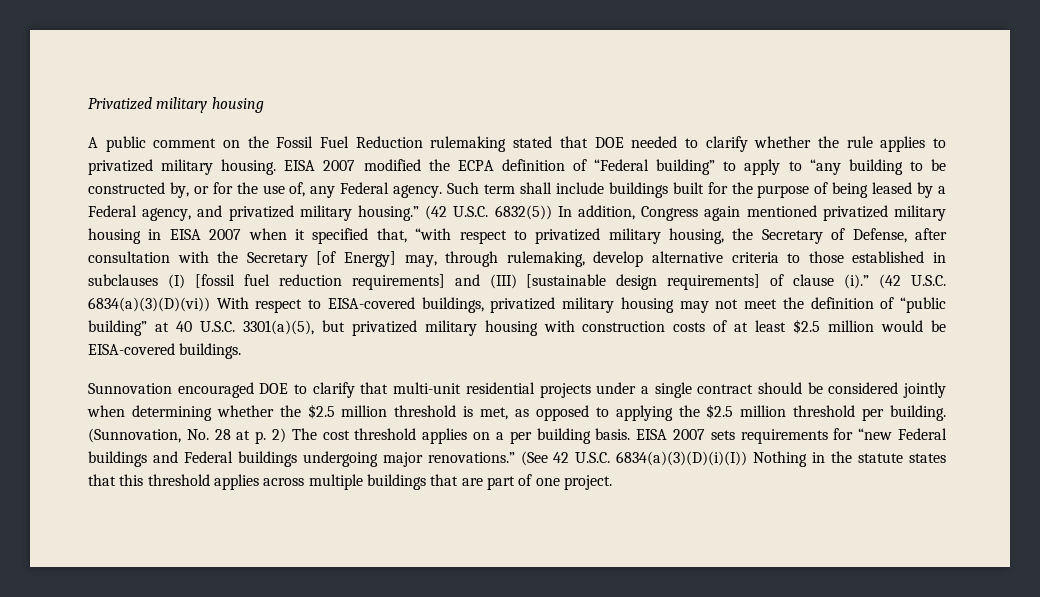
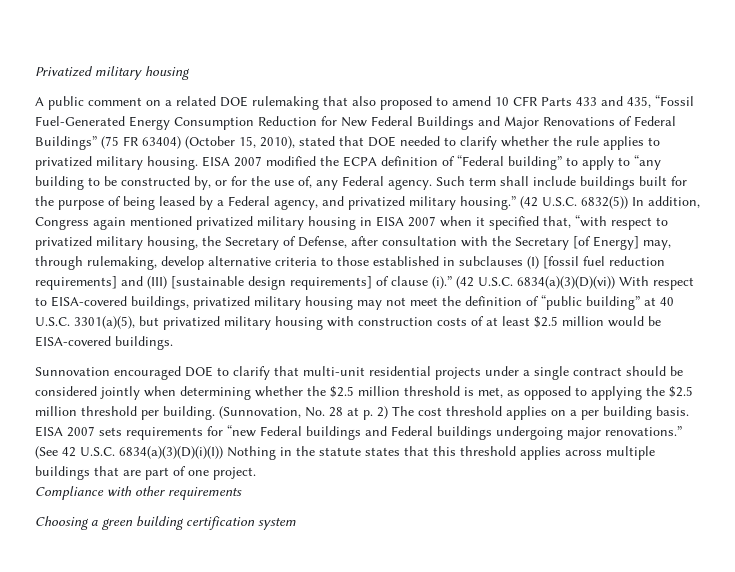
- A public comment on the Fossil Fuel Reduction rulemaking stated that DOE needed to clarify whether the rule applies to privatized military housing.
+ A public comment on a related DOE rulemaking that also proposed to amend 10 CFR Parts 433 and 435, “Fossil Fuel-Generated Energy Consumption Reduction for New Federal Buildings and Major Renovations of Federal Buildings” (75 FR 63404) (October 15, 2010), stated that DOE needed to clarify whether the rule applies to privatized military housing.
+ Compliance with other requirements
+ Choosing a green building certification system

